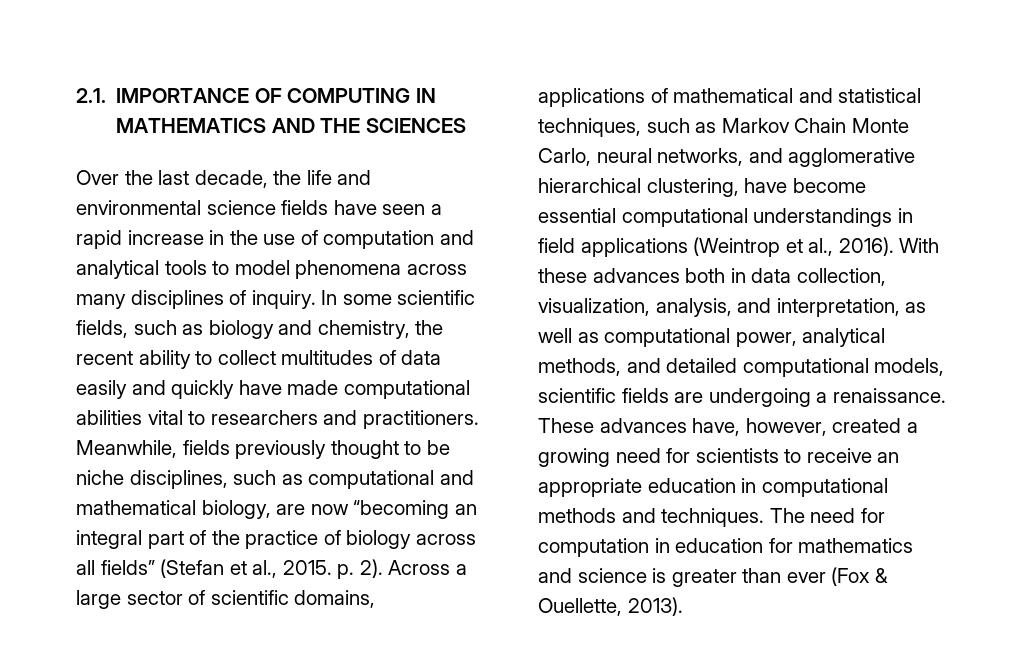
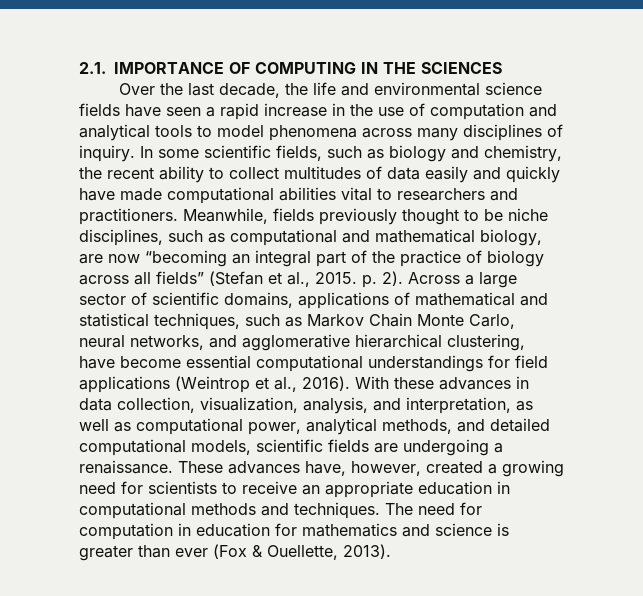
- 2.1. IMPORTANCE OF COMPUTING IN MATHEMATICS AND THE SCIENCES
+ 2.1. IMPORTANCE OF COMPUTING IN THE SCIENCES
- Across a large sector of scientific domains, applications of mathematical and statistical techniques, such as Markov Chain Monte Carlo, neural networks, and agglomerative hierarchical clustering, have become essential computational understandings in field applications (Weintrop et al., 2016).
+ Across a large sector of scientific domains, applications of mathematical and statistical techniques, such as Markov Chain Monte Carlo, neural networks, and agglomerative hierarchical clustering, have become essential computational understandings for field applications (Weintrop et al., 2016).
- With these advances both in data collection, visualization, analysis, and interpretation, as well as computational power, analytical methods, and detailed computational models, scientific fields are undergoing a renaissance.
+ With these advances in data collection, visualization, analysis, and interpretation, as well as computational power, analytical methods, and detailed computational models, scientific fields are undergoing a renaissance.

